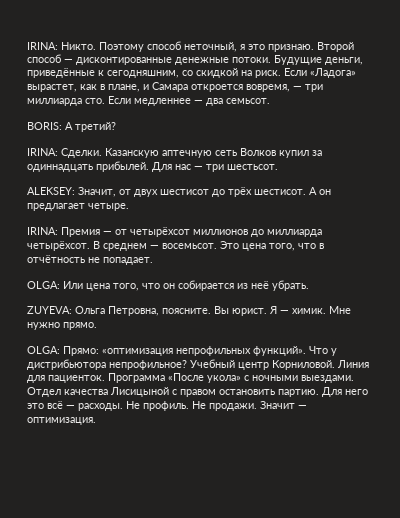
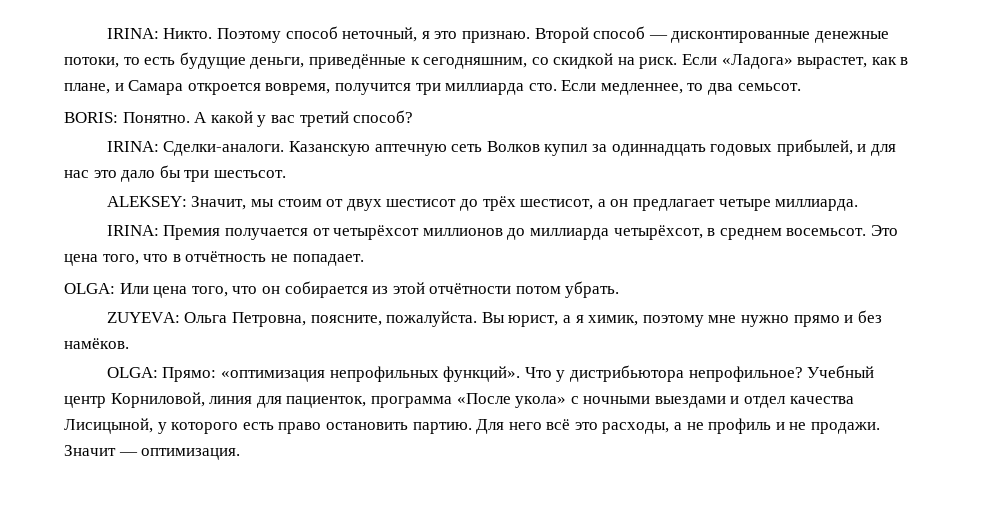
- Второй способ — дисконтированные денежные потоки. Будущие деньги, приведённые к сегодняшним, со скидкой на риск.
+ Второй способ — дисконтированные денежные потоки, то есть будущие деньги, приведённые к сегодняшним, со скидкой на риск.
- Если «Ладога» вырастет, как в плане, и Самара откроется вовремя, — три миллиарда сто.
+ Если «Ладога» вырастет, как в плане, и Самара откроется вовремя, получится три миллиарда сто.
- Если медленнее — два семьсот.
+ Если медленнее, то два семьсот.
- BORIS: А третий?
- IRINA: Сделки.
+ BORIS: Понятно. А какой у вас третий способ?
+ IRINA: Сделки-аналоги.
- Казанскую аптечную сеть Волков купил за одиннадцать прибылей. Для нас — три шестьсот.
+ Казанскую аптечную сеть Волков купил за одиннадцать годовых прибылей, и для нас это дало бы три шестьсот.
- ALEKSEY: Значит, от двух шестисот до трёх шестисот. А он предлагает четыре.
+ ALEKSEY: Значит, мы стоим от двух шестисот до трёх шестисот, а он предлагает четыре миллиарда.
- IRINA: Премия — от четырёхсот миллионов до миллиарда четырёхсот. В среднем — восемьсот.
+ IRINA: Премия получается от четырёхсот миллионов до миллиарда четырёхсот, в среднем восемьсот.
- OLGA: Или цена того, что он собирается из неё убрать.
+ OLGA: Или цена того, что он собирается из этой отчётности потом убрать.
- ZUYEVA: Ольга Петровна, поясните. Вы юрист. Я — химик. Мне нужно прямо.
+ ZUYEVA: Ольга Петровна, поясните, пожалуйста. Вы юрист, а я химик, поэтому мне нужно прямо и без намёков.
- Учебный центр Корниловой. Линия для пациенток. Программа «После укола» с ночными выездами. Отдел качества Лисицыной с правом остановить партию. Для него это всё — расходы. Не профиль. Не продажи.
+ Учебный центр Корниловой, линия для пациенток, программа «После укола» с ночными выездами и отдел качества Лисицыной, у которого есть право остановить партию. Для него всё это расходы, а не профиль и не продажи.

